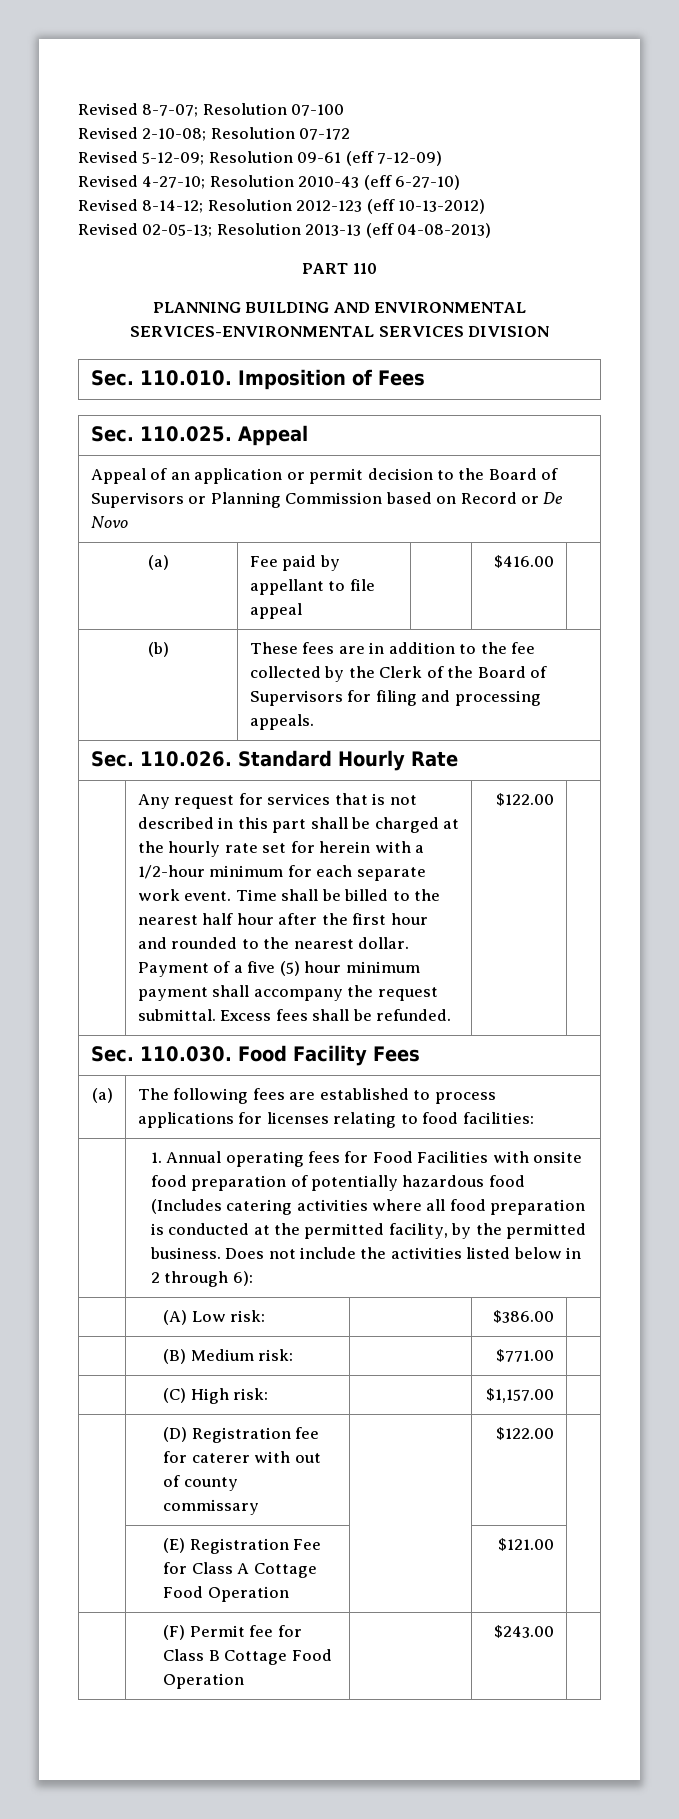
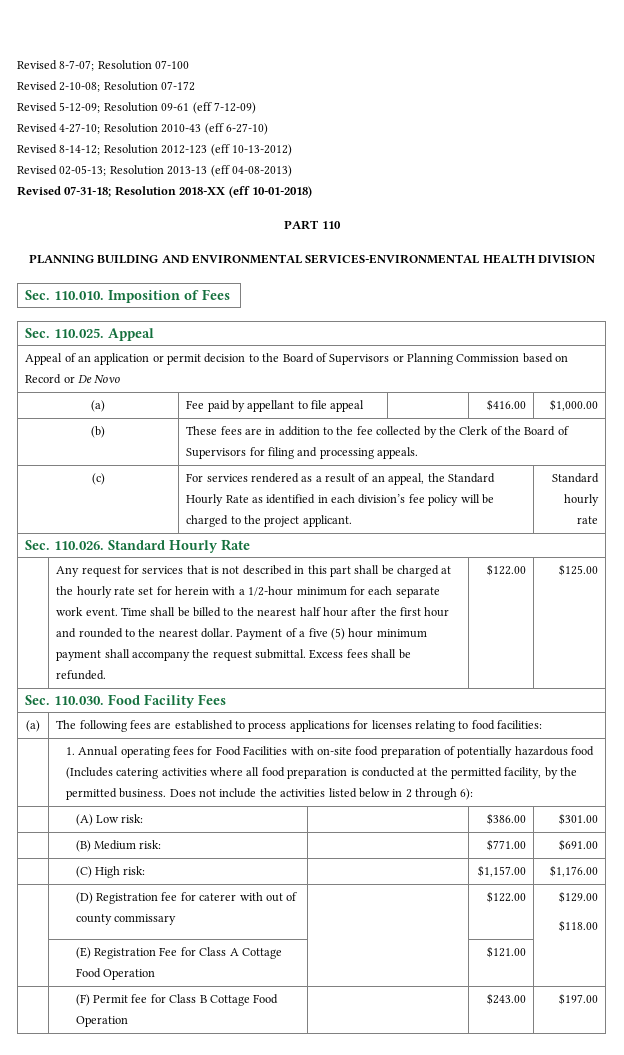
+ Revised 07-31-18; Resolution 2018-XX (eff 10-01-2018)
- PLANNING BUILDING AND ENVIRONMENTAL SERVICES-ENVIRONMENTAL SERVICES DIVISION
+ PLANNING BUILDING AND ENVIRONMENTAL SERVICES-ENVIRONMENTAL HEALTH DIVISION
- (a) | Fee paid by appellant to file appeal | | $416.00 |
+ (a) | Fee paid by appellant to file appeal | | $416.00 | $1,000.00
+ (c) | For services rendered as a result of an appeal, the Standard Hourly Rate as identified in each division’s fee policy will be charged to the project applicant. | Standard hourly rate
+ $125.00
- 1. Annual operating fees for Food Facilities with onsite food preparation of potentially hazardous food (Includes catering activities where all food preparation is conducted at the permitted facility, by the permitted business.
+ 1. Annual operating fees for Food Facilities with on-site food preparation of potentially hazardous food (Includes catering activities where all food preparation is conducted at the permitted facility, by the permitted business.
- | (A) Low risk: | | $386.00 |
+ | (A) Low risk: | | $386.00 | $301.00
- | (B) Medium risk: | | $771.00 |
+ | (B) Medium risk: | | $771.00 | $691.00
- | (C) High risk: | | $1,157.00 |
+ | (C) High risk: | | $1,157.00 | $1,176.00
- | (D) Registration fee for caterer with out of county commissary | | $122.00 |
+ | (D) Registration fee for caterer with out of county commissary | | $122.00 | $129.00
+ $118.00
- | (F) Permit fee for Class B Cottage Food Operation | | $243.00 |
+ | (F) Permit fee for Class B Cottage Food Operation | | $243.00 | $197.00

